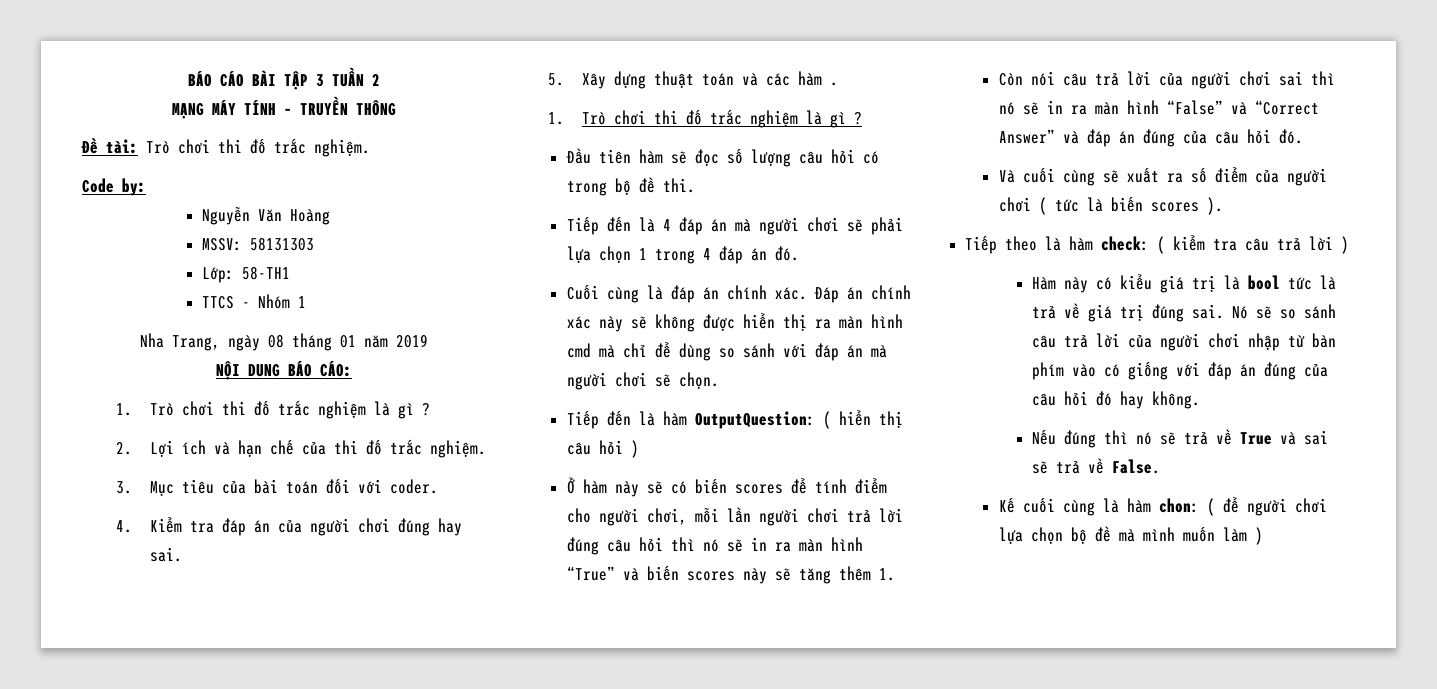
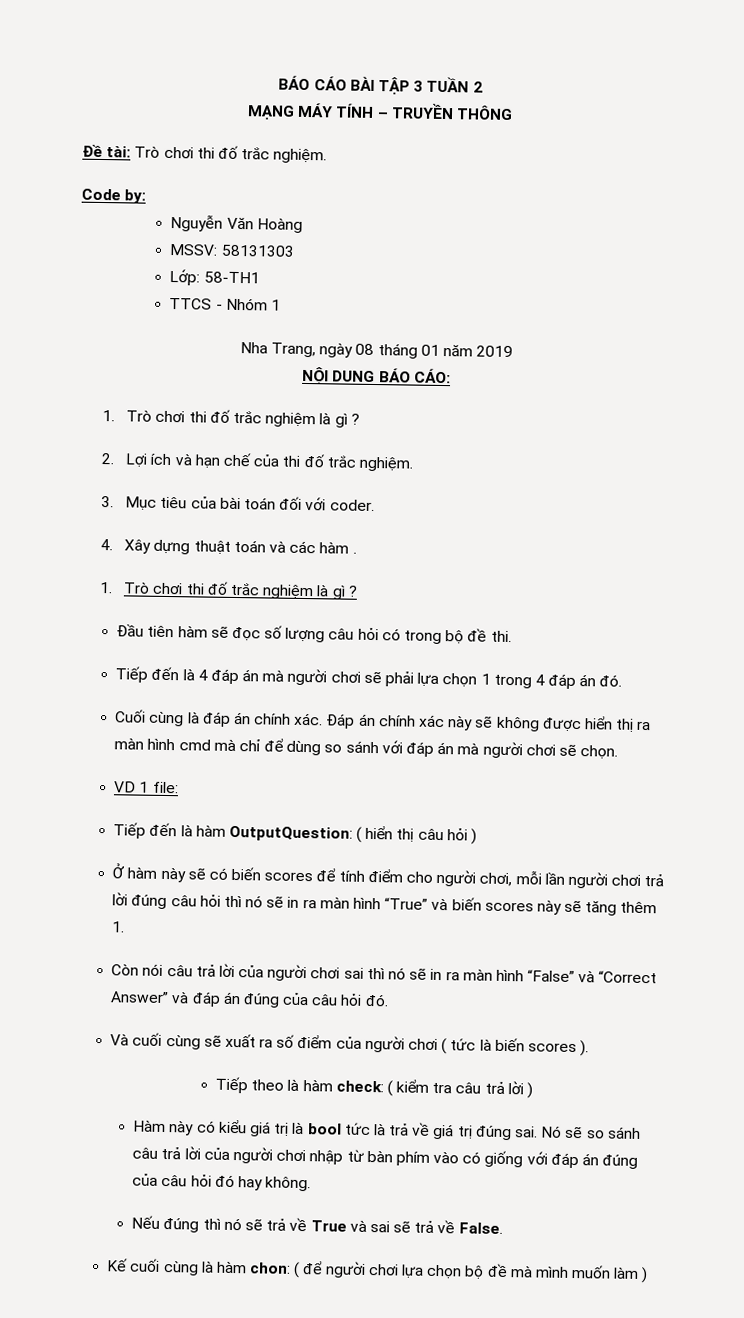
- 4. Kiểm tra đáp án của người chơi đúng hay sai.
- 5. Xây dựng thuật toán và các hàm .
+ 4. Xây dựng thuật toán và các hàm .
+ VD 1 file:

